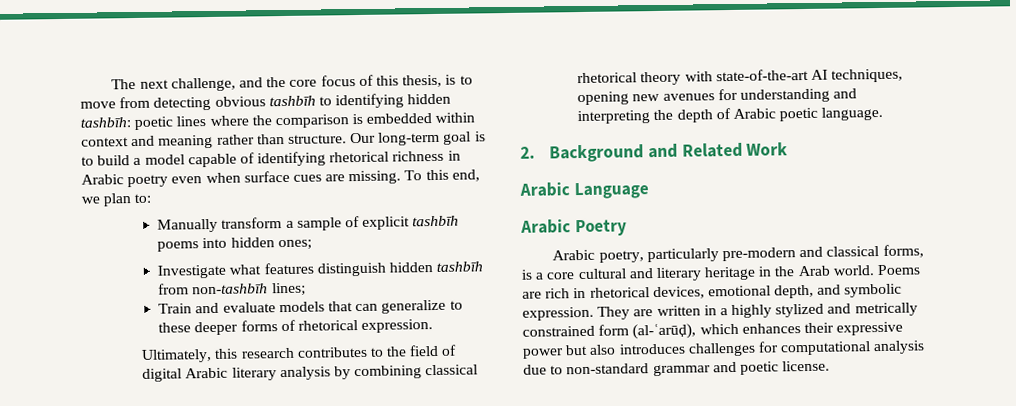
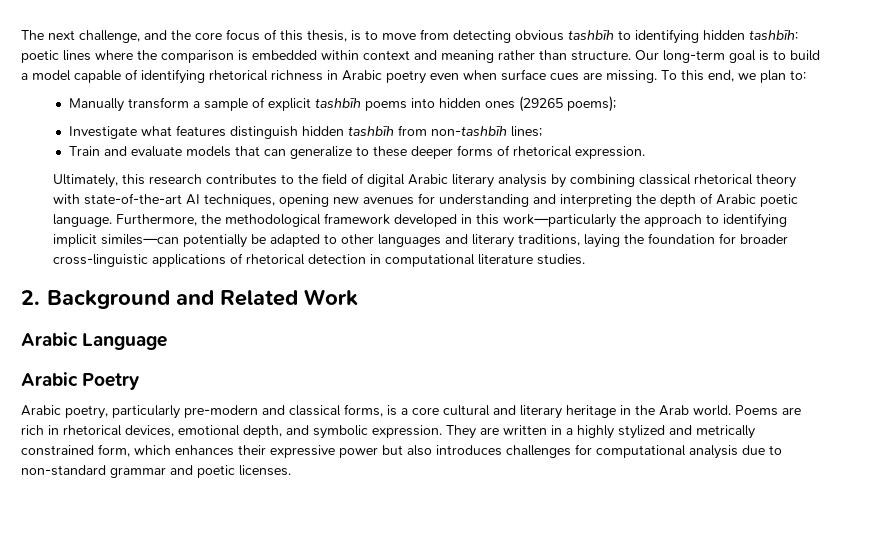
- Manually transform a sample of explicit tashbīh poems into hidden ones;
+ Manually transform a sample of explicit tashbīh poems into hidden ones (29265 poems);
+ Furthermore, the methodological framework developed in this work—particularly the approach to identifying implicit similes—can potentially be adapted to other languages and literary traditions, laying the foundation for broader cross-linguistic applications of rhetorical detection in computational literature studies.
- They are written in a highly stylized and metrically constrained form (al-ʿarūḍ), which enhances their expressive power but also introduces challenges for computational analysis due to non-standard grammar and poetic license.
+ They are written in a highly stylized and metrically constrained form, which enhances their expressive power but also introduces challenges for computational analysis due to non-standard grammar and poetic licenses.

